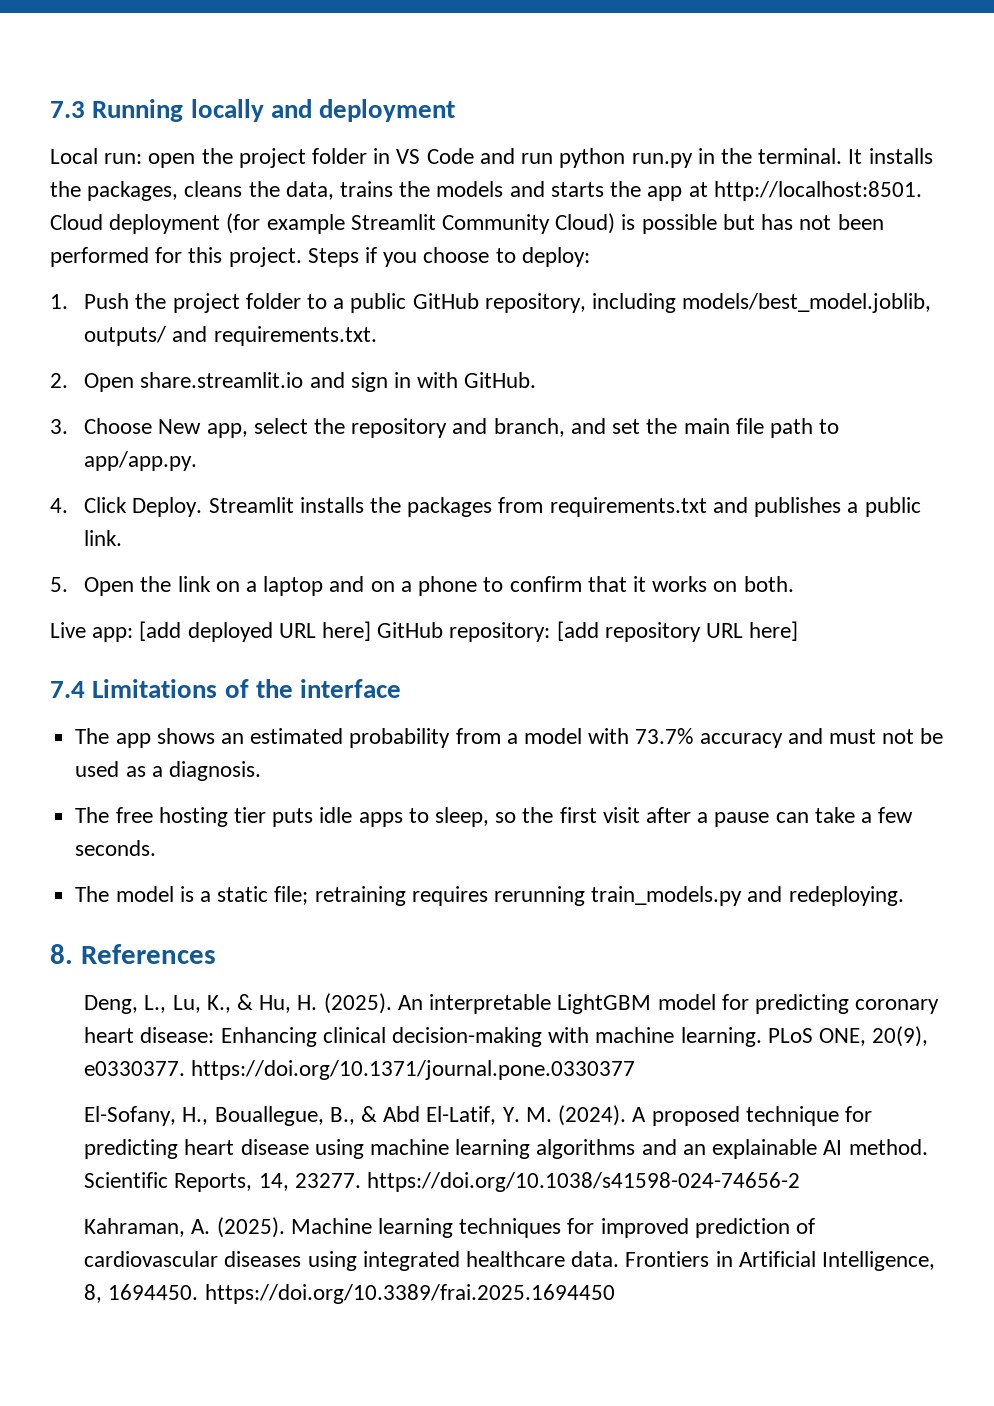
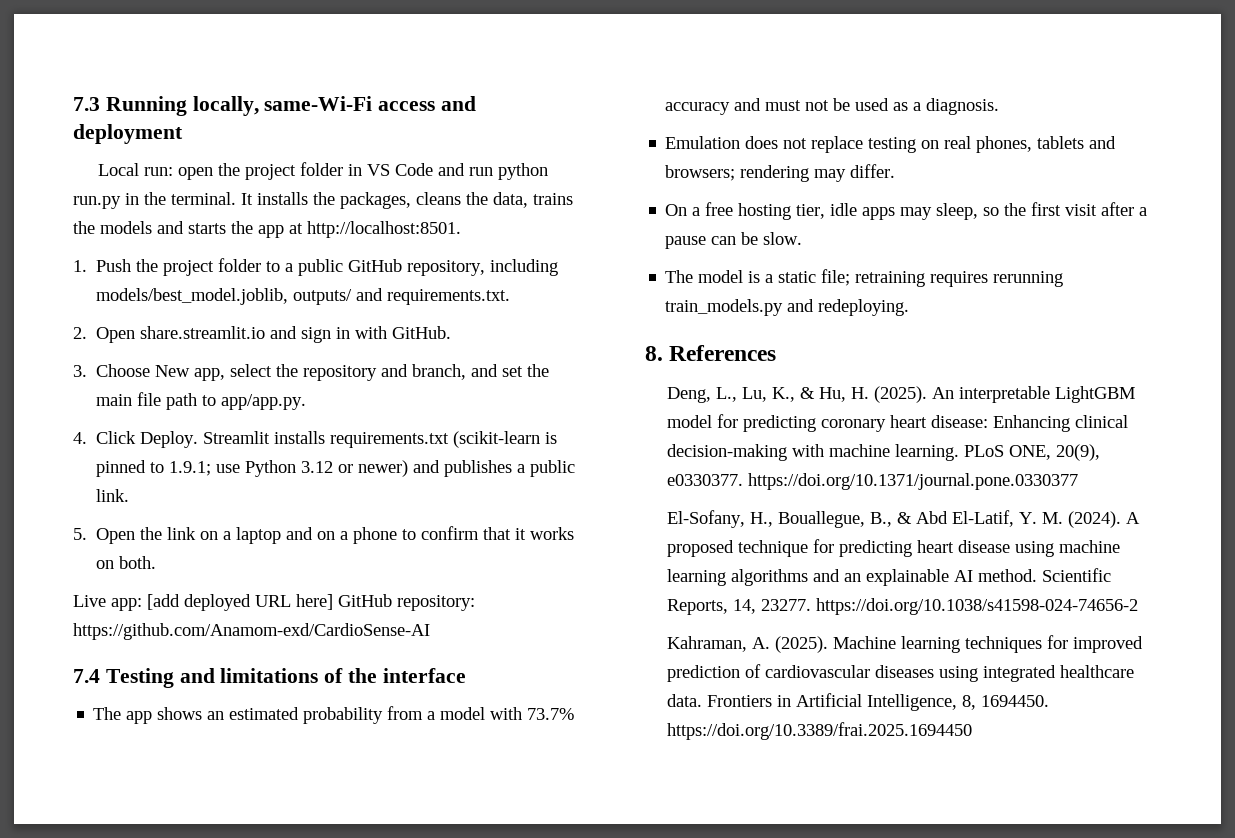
- 7.3 Running locally and deployment
+ 7.3 Running locally, same-Wi-Fi access and deployment
- Cloud deployment (for example Streamlit Community Cloud) is possible but has not been performed for this project. Steps if you choose to deploy:
- Streamlit installs the packages from requirements.txt and publishes a public link.
+ Streamlit installs requirements.txt (scikit-learn is pinned to 1.9.1; use Python 3.12 or newer) and publishes a public link.
- Live app: [add deployed URL here] GitHub repository: [add repository URL here]
- 7.4 Limitations of the interface
+ Live app: [add deployed URL here] GitHub repository: https://github.com/Anamom-exd/CardioSense-AI
+ 7.4 Testing and limitations of the interface
- The free hosting tier puts idle apps to sleep, so the first visit after a pause can take a few seconds.
+ Emulation does not replace testing on real phones, tablets and browsers; rendering may differ.
+ On a free hosting tier, idle apps may sleep, so the first visit after a pause can be slow.

